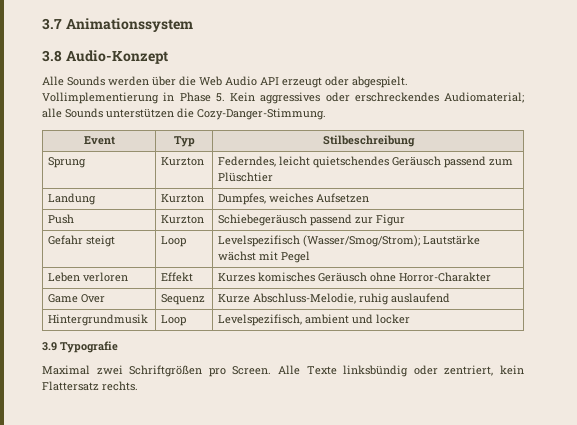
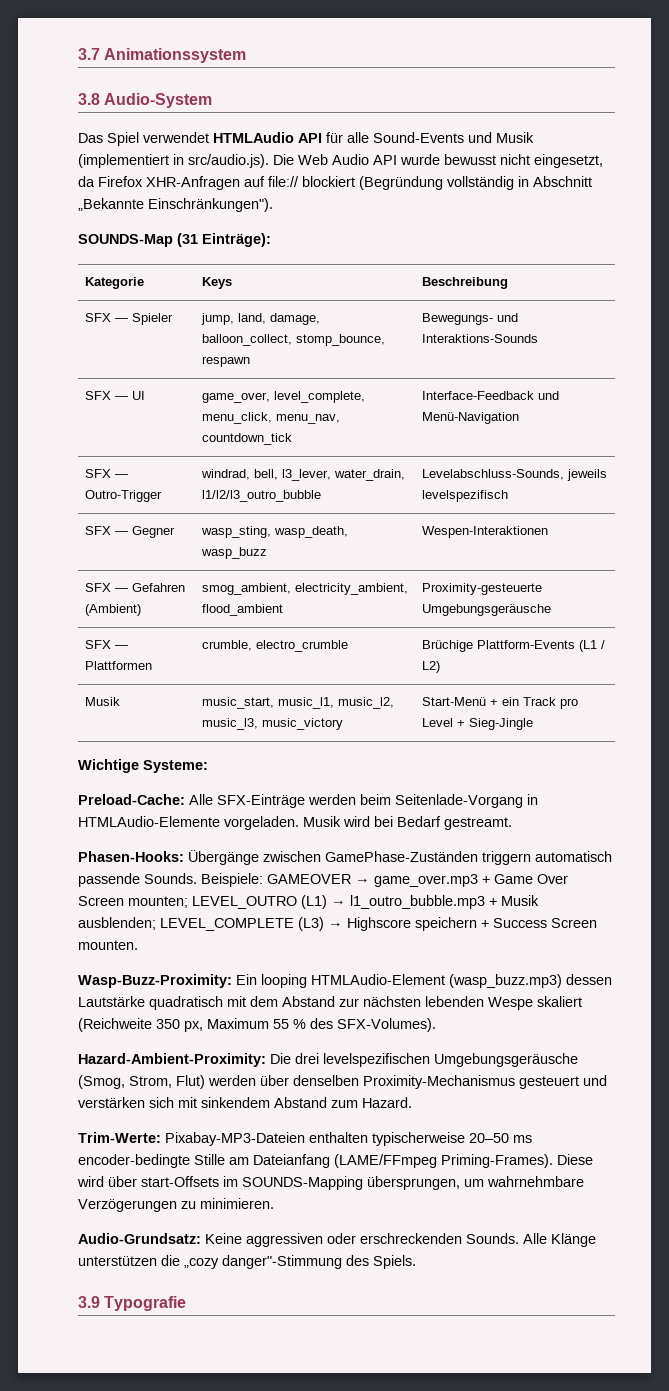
- 3.8 Audio-Konzept
- Alle Sounds werden über die Web Audio API erzeugt oder abgespielt. Vollimplementierung in Phase 5. Kein aggressives oder erschreckendes Audiomaterial; alle Sounds unterstützen die Cozy-Danger-Stimmung.
- Event | Typ | Stilbeschreibung
- Sprung | Kurzton | Federndes, leicht quietschendes Geräusch passend zum Plüschtier
- Landung | Kurzton | Dumpfes, weiches Aufsetzen
- Push | Kurzton | Schiebegeräusch passend zur Figur
- Gefahr steigt | Loop | Levelspezifisch (Wasser/Smog/Strom); Lautstärke wächst mit Pegel
- Leben verloren | Effekt | Kurzes komisches Geräusch ohne Horror-Charakter
- Game Over | Sequenz | Kurze Abschluss-Melodie, ruhig auslaufend
- Hintergrundmusik | Loop | Levelspezifisch, ambient und locker
+ 3.8 Audio-System
+ Das Spiel verwendet HTMLAudio API für alle Sound-Events und Musik (implementiert in src/audio.js). Die Web Audio API wurde bewusst nicht eingesetzt, da Firefox XHR-Anfragen auf file:// blockiert (Begründung vollständig in Abschnitt „Bekannte Einschränkungen").
+ SOUNDS-Map (31 Einträge):
+ Kategorie | Keys | Beschreibung
+ SFX — Spieler | jump, land, damage, balloon_collect, stomp_bounce, respawn | Bewegungs- und Interaktions-Sounds
+ SFX — UI | game_over, level_complete, menu_click, menu_nav, countdown_tick | Interface-Feedback und Menü-Navigation
+ SFX — Outro-Trigger | windrad, bell, l3_lever, water_drain, l1/l2/l3_outro_bubble | Levelabschluss-Sounds, jeweils levelspezifisch
+ SFX — Gegner | wasp_sting, wasp_death, wasp_buzz | Wespen-Interaktionen
+ SFX — Gefahren (Ambient) | smog_ambient, electricity_ambient, flood_ambient | Proximity-gesteuerte Umgebungsgeräusche
+ SFX — Plattformen | crumble, electro_crumble | Brüchige Plattform-Events (L1 / L2)
+ Musik | music_start, music_l1, music_l2, music_l3, music_victory | Start-Menü + ein Track pro Level + Sieg-Jingle
+ Wichtige Systeme:
+ Preload-Cache: Alle SFX-Einträge werden beim Seitenlade-Vorgang in HTMLAudio-Elemente vorgeladen. Musik wird bei Bedarf gestreamt.
+ Phasen-Hooks: Übergänge zwischen GamePhase-Zuständen triggern automatisch passende Sounds. Beispiele: GAMEOVER → game_over.mp3 + Game Over Screen mounten; LEVEL_OUTRO (L1) → l1_outro_bubble.mp3 + Musik ausblenden; LEVEL_COMPLETE (L3) → Highscore speichern + Success Screen mounten.
+ Wasp-Buzz-Proximity: Ein looping HTMLAudio-Element (wasp_buzz.mp3) dessen Lautstärke quadratisch mit dem Abstand zur nächsten lebenden Wespe skaliert (Reichweite 350 px, Maximum 55 % des SFX-Volumes).
+ Hazard-Ambient-Proximity: Die drei levelspezifischen Umgebungsgeräusche (Smog, Strom, Flut) werden über denselben Proximity-Mechanismus gesteuert und verstärken sich mit sinkendem Abstand zum Hazard.
+ Trim-Werte: Pixabay-MP3-Dateien enthalten typischerweise 20–50 ms encoder-bedingte Stille am Dateianfang (LAME/FFmpeg Priming-Frames). Diese wird über start-Offsets im SOUNDS-Mapping übersprungen, um wahrnehmbare Verzögerungen zu minimieren.
+ Audio-Grundsatz: Keine aggressiven oder erschreckenden Sounds. Alle Klänge unterstützen die „cozy danger"-Stimmung des Spiels.
  3.9 Typografie
- Maximal zwei Schriftgrößen pro Screen. Alle Texte linksbündig oder zentriert, kein Flattersatz rechts.

